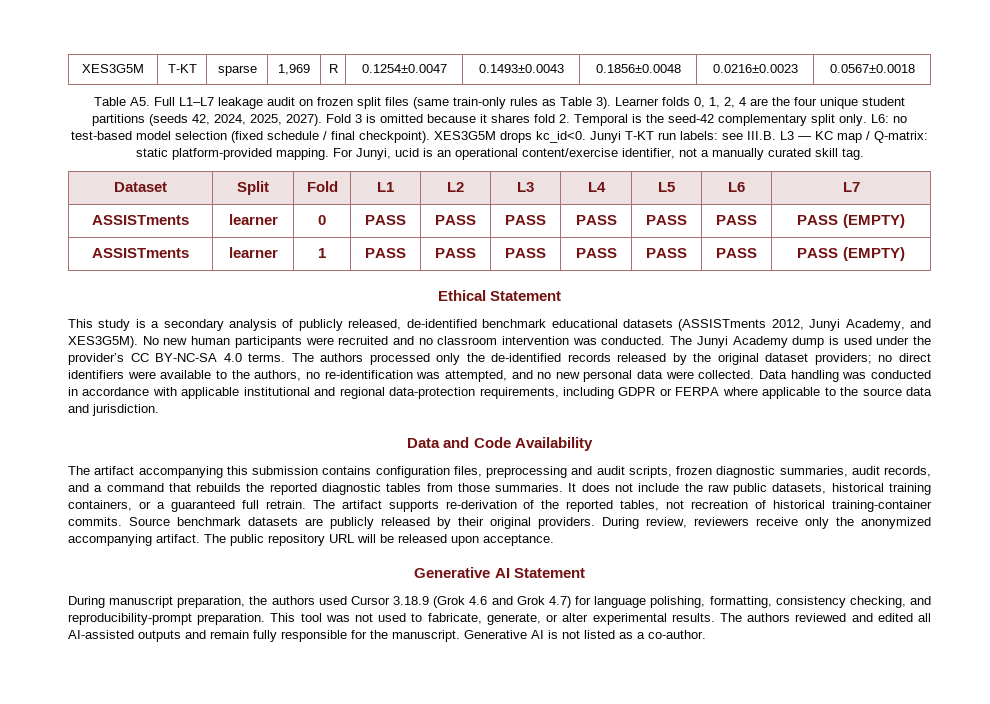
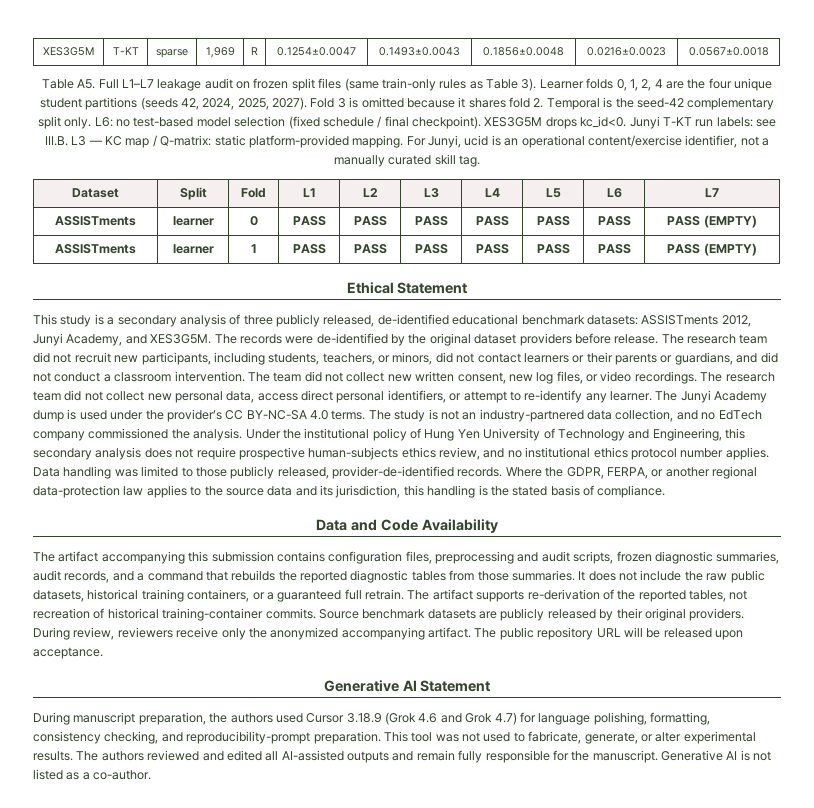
- This study is a secondary analysis of publicly released, de-identified benchmark educational datasets (ASSISTments 2012, Junyi Academy, and XES3G5M). No new human participants were recruited and no classroom intervention was conducted.
+ This study is a secondary analysis of three publicly released, de-identified educational benchmark datasets: ASSISTments 2012, Junyi Academy, and XES3G5M. The records were de-identified by the original dataset providers before release. The research team did not recruit new participants, including students, teachers, or minors, did not contact learners or their parents or guardians, and did not conduct a classroom intervention. The team did not collect new written consent, new log files, or video recordings. The research team did not collect new personal data, access direct personal identifiers, or attempt to re-identify any learner.
- The authors processed only the de-identified records released by the original dataset providers; no direct identifiers were available to the authors, no re-identification was attempted, and no new personal data were collected. Data handling was conducted in accordance with applicable institutional and regional data-protection requirements, including GDPR or FERPA where applicable to the source data and jurisdiction.
+ The study is not an industry-partnered data collection, and no EdTech company commissioned the analysis. Under the institutional policy of Hung Yen University of Technology and Engineering, this secondary analysis does not require prospective human-subjects ethics review, and no institutional ethics protocol number applies. Data handling was limited to those publicly released, provider-de-identified records. Where the GDPR, FERPA, or another regional data-protection law applies to the source data and its jurisdiction, this handling is the stated basis of compliance.

